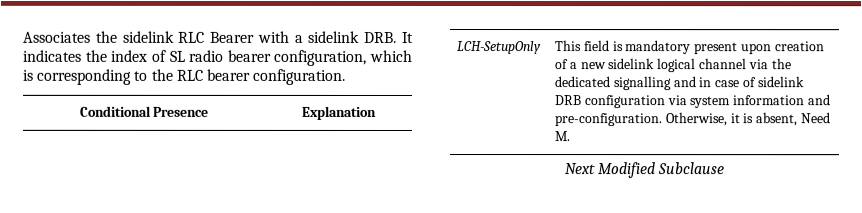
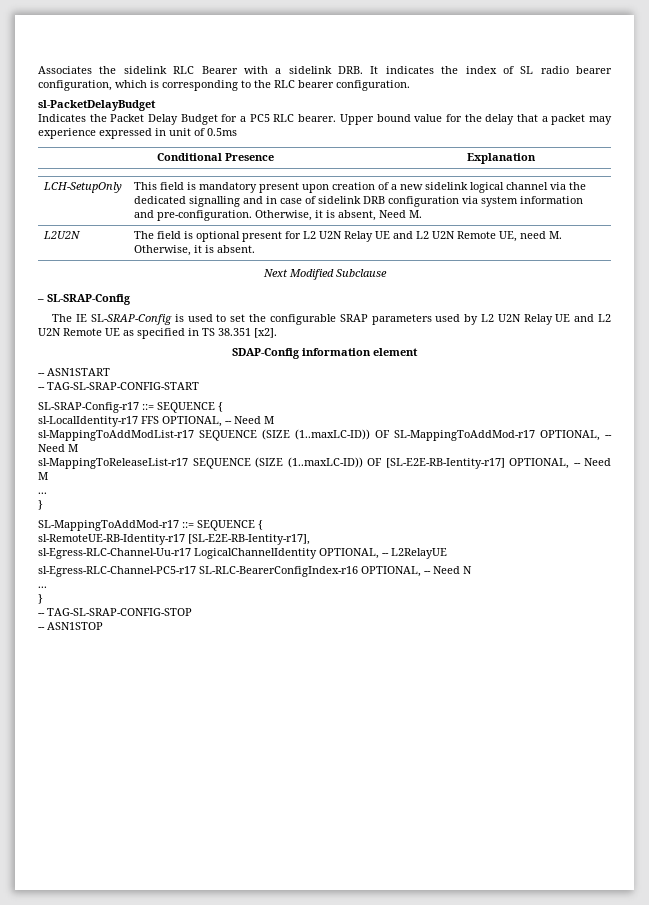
+ sl-PacketDelayBudget
+ Indicates the Packet Delay Budget for a PC5 RLC bearer. Upper bound value for the delay that a packet may experience expressed in unit of 0.5ms
+ L2U2N | The field is optional present for L2 U2N Relay UE and L2 U2N Remote UE, need M. Otherwise, it is absent.
  Next Modified Subclause
+ – SL-SRAP-Config
+ The IE SL-SRAP-Config is used to set the configurable SRAP parameters used by L2 U2N Relay UE and L2 U2N Remote UE as specified in TS 38.351 [x2].
+ SDAP-Config information element
+ -- ASN1START
+ -- TAG-SL-SRAP-CONFIG-START
+ SL-SRAP-Config-r17 ::= SEQUENCE {
+ sl-LocalIdentity-r17 FFS OPTIONAL, -- Need M
+ sl-MappingToAddModList-r17 SEQUENCE (SIZE (1..maxLC-ID)) OF SL-MappingToAddMod-r17 OPTIONAL, -- Need M
+ sl-MappingToReleaseList-r17 SEQUENCE (SIZE (1..maxLC-ID)) OF [SL-E2E-RB-Ientity-r17] OPTIONAL, -- Need M
+ ...
+ }
+ SL-MappingToAddMod-r17 ::= SEQUENCE {
+ sl-RemoteUE-RB-Identity-r17 [SL-E2E-RB-Ientity-r17],
+ sl-Egress-RLC-Channel-Uu-r17 LogicalChannelIdentity OPTIONAL, -- L2RelayUE
+ sl-Egress-RLC-Channel-PC5-r17 SL-RLC-BearerConfigIndex-r16 OPTIONAL, -- Need N
+ ...
+ }
+ -- TAG-SL-SRAP-CONFIG-STOP
+ -- ASN1STOP

